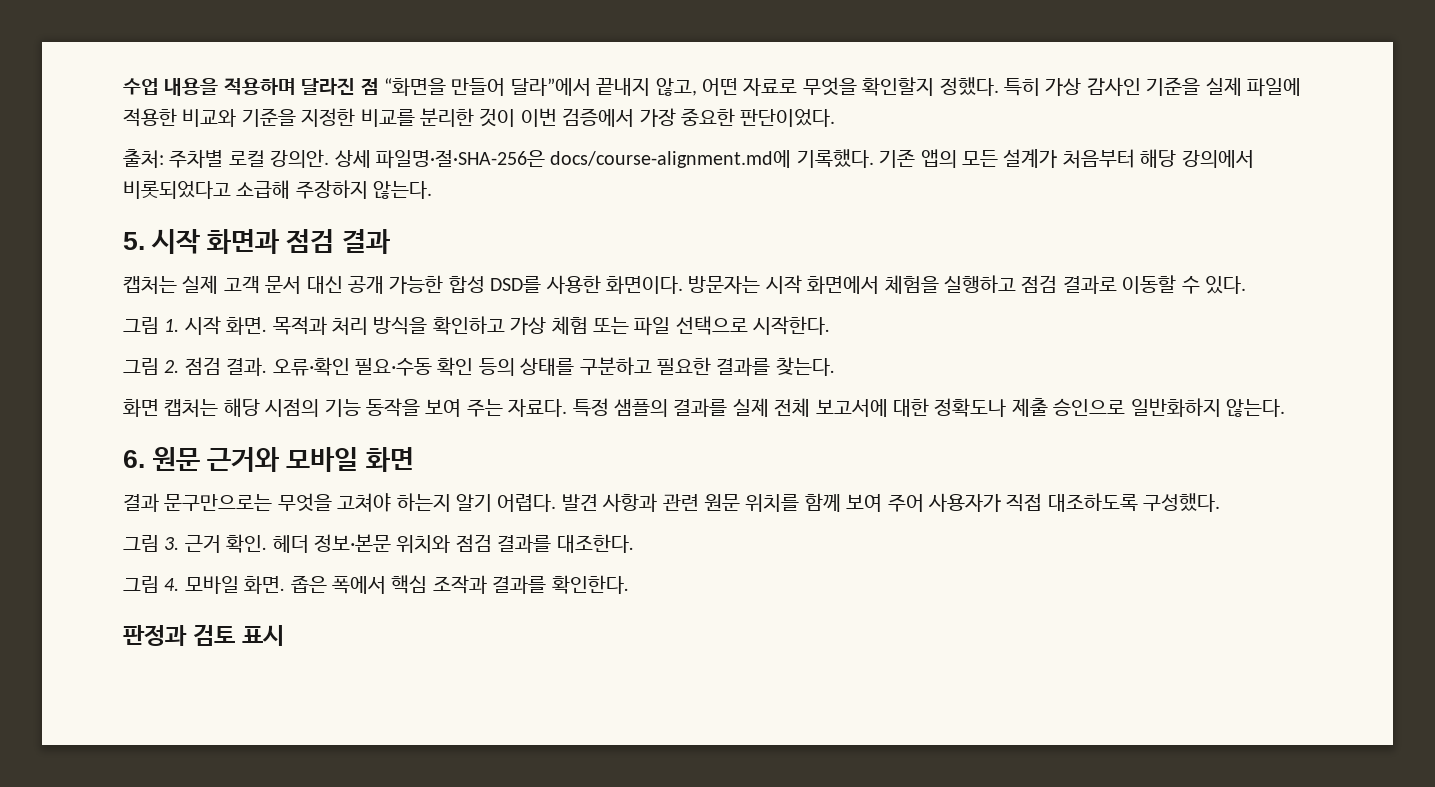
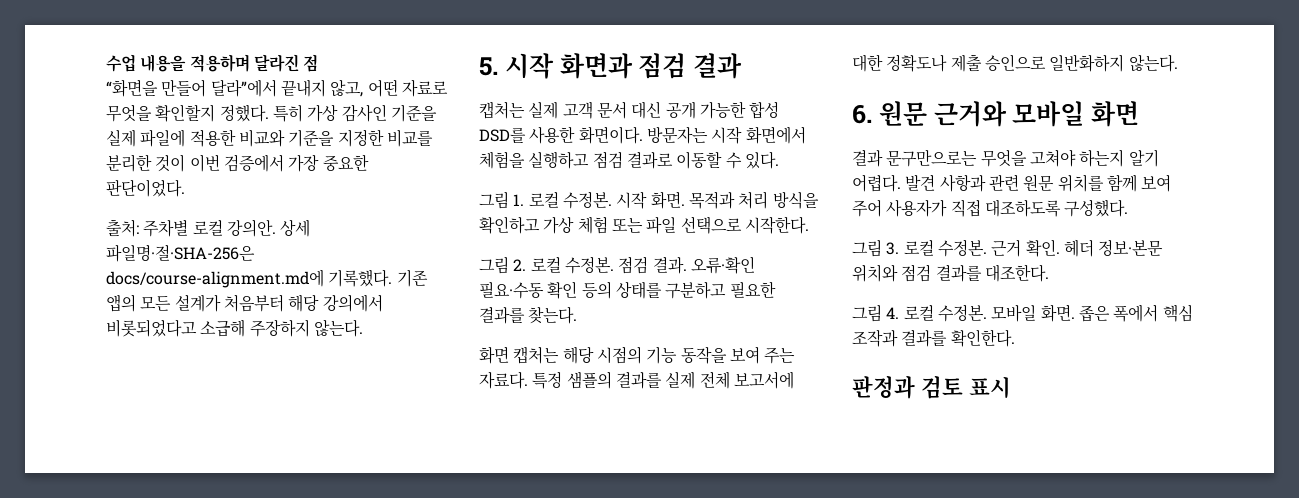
- 수업 내용을 적용하며 달라진 점 “화면을 만들어 달라”에서 끝내지 않고, 어떤 자료로 무엇을 확인할지 정했다.
+ 수업 내용을 적용하며 달라진 점
+ “화면을 만들어 달라”에서 끝내지 않고, 어떤 자료로 무엇을 확인할지 정했다.
- 그림 1. 시작 화면.
+ 그림 1. 로컬 수정본. 시작 화면.
- 그림 2. 점검 결과.
+ 그림 2. 로컬 수정본. 점검 결과.
- 그림 3. 근거 확인.
+ 그림 3. 로컬 수정본. 근거 확인.
- 그림 4. 모바일 화면.
+ 그림 4. 로컬 수정본. 모바일 화면.

